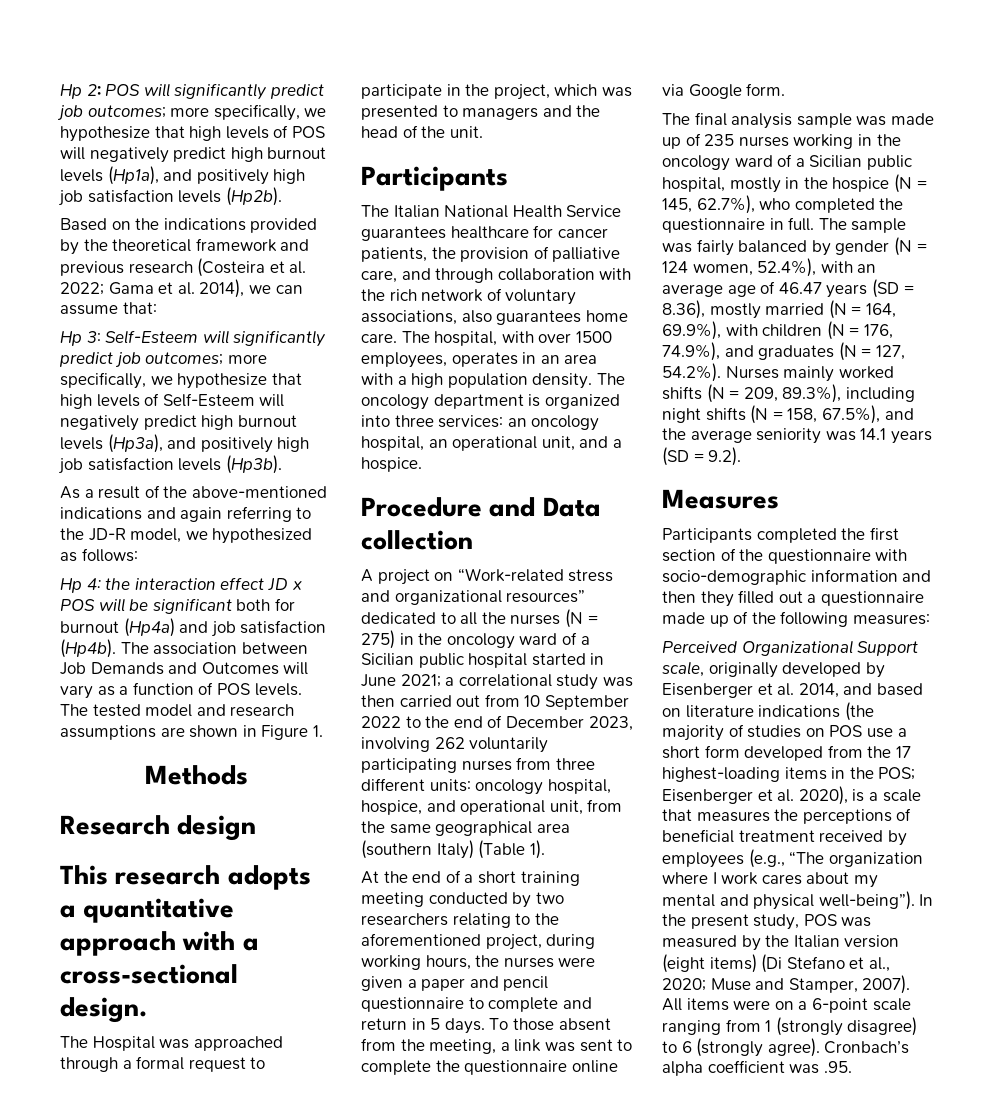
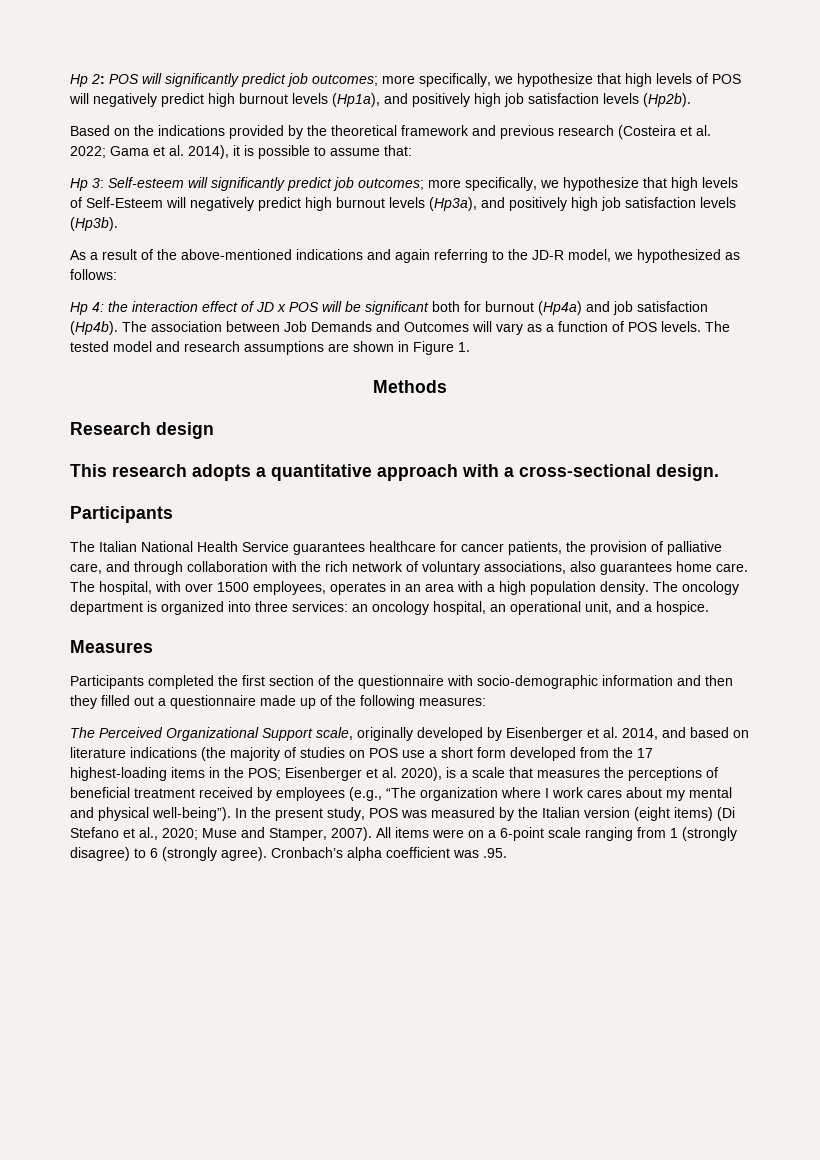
- Based on the indications provided by the theoretical framework and previous research (Costeira et al. 2022; Gama et al. 2014), we can assume that:
+ Based on the indications provided by the theoretical framework and previous research (Costeira et al. 2022; Gama et al. 2014), it is possible to assume that:
- Hp 3: Self-Esteem will significantly predict job outcomes; more specifically, we hypothesize that high levels of Self-Esteem will negatively predict high burnout levels (Hp3a), and positively high job satisfaction levels (Hp3b).
+ Hp 3: Self-esteem will significantly predict job outcomes; more specifically, we hypothesize that high levels of Self-Esteem will negatively predict high burnout levels (Hp3a), and positively high job satisfaction levels (Hp3b).
- Hp 4: the interaction effect JD x POS will be significant both for burnout (Hp4a) and job satisfaction (Hp4b).
+ Hp 4: the interaction effect of JD x POS will be significant both for burnout (Hp4a) and job satisfaction (Hp4b).
- The Hospital was approached through a formal request to participate in the project, which was presented to managers and the head of the unit.
- Procedure and Data collection
- A project on “Work-related stress and organizational resources” dedicated to all the nurses (N = 275) in the oncology ward of a Sicilian public hospital started in June 2021; a correlational study was then carried out from 10 September 2022 to the end of December 2023, involving 262 voluntarily participating nurses from three different units: oncology hospital, hospice, and operational unit, from the same geographical area (southern Italy) (Table 1).
- At the end of a short training meeting conducted by two researchers relating to the aforementioned project, during working hours, the nurses were given a paper and pencil questionnaire to complete and return in 5 days. To those absent from the meeting, a link was sent to complete the questionnaire online via Google form.
- The final analysis sample was made up of 235 nurses working in the oncology ward of a Sicilian public hospital, mostly in the hospice (N = 145, 62.7%), who completed the questionnaire in full. The sample was fairly balanced by gender (N = 124 women, 52.4%), with an average age of 46.47 years (SD = 8.36), mostly married (N = 164, 69.9%), with children (N = 176, 74.9%), and graduates (N = 127, 54.2%). Nurses mainly worked shifts (N = 209, 89.3%), including night shifts (N = 158, 67.5%), and the average seniority was 14.1 years (SD = 9.2).
- Perceived Organizational Support scale, originally developed by Eisenberger et al. 2014, and based on literature indications (the majority of studies on POS use a short form developed from the 17 highest-loading items in the POS;
+ The Perceived Organizational Support scale, originally developed by Eisenberger et al. 2014, and based on literature indications (the majority of studies on POS use a short form developed from the 17 highest-loading items in the POS;

